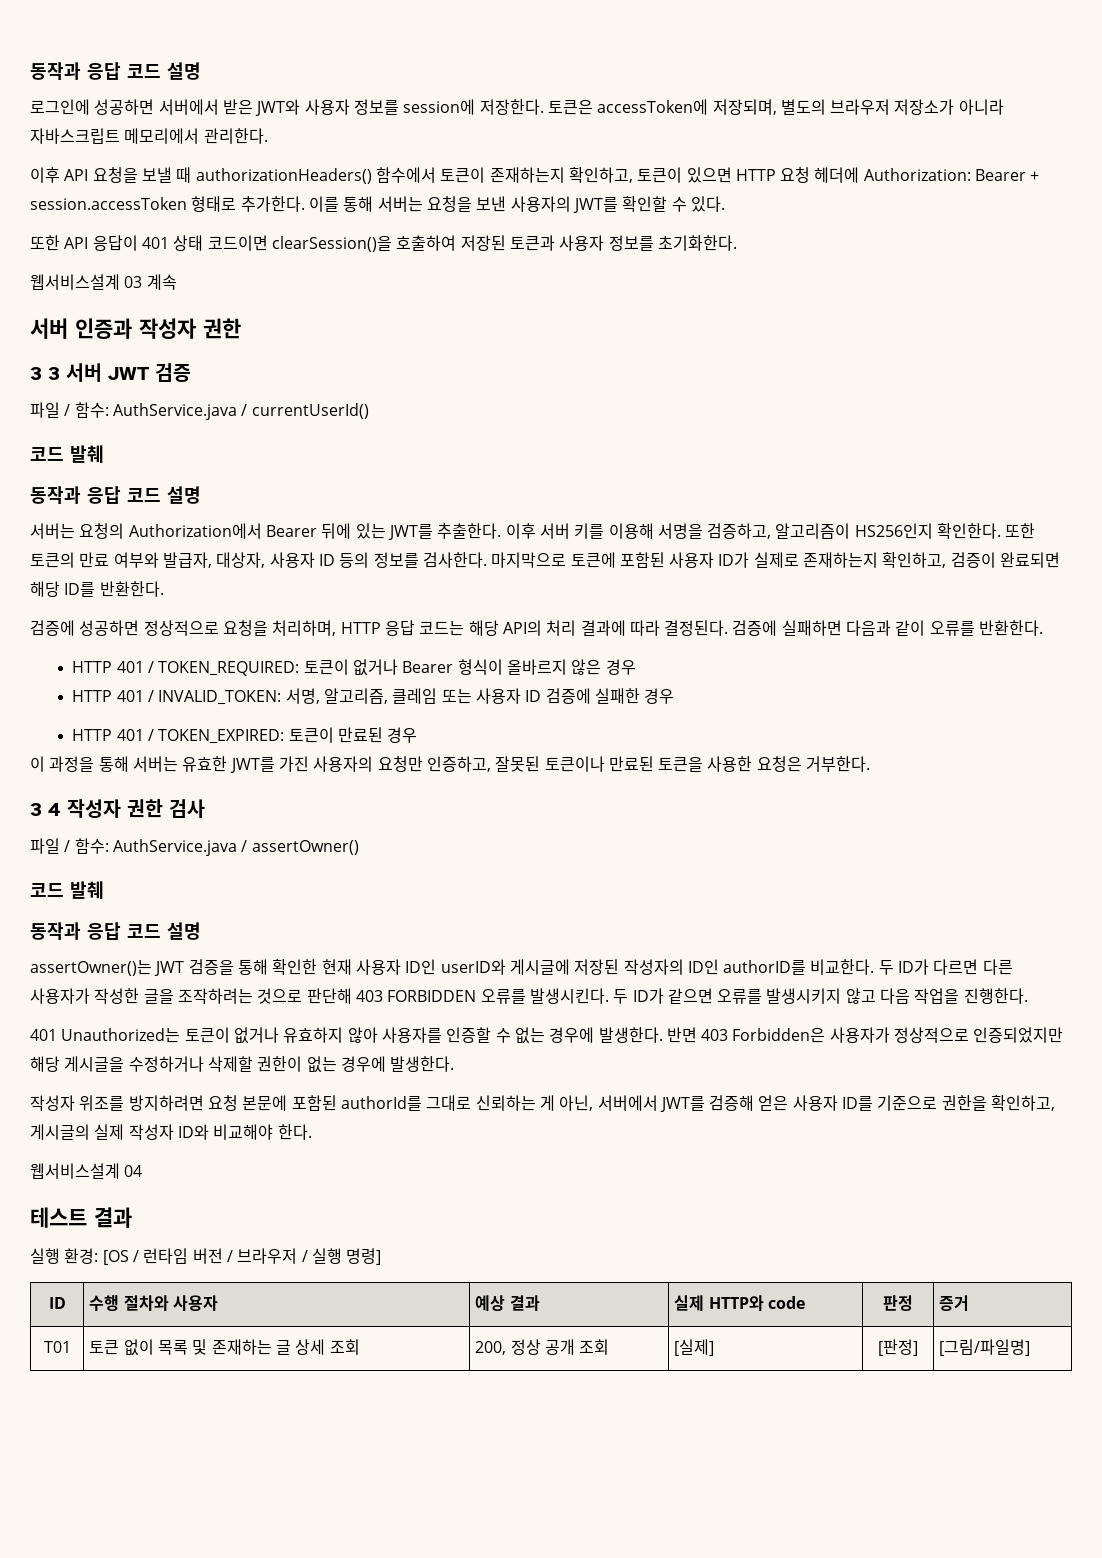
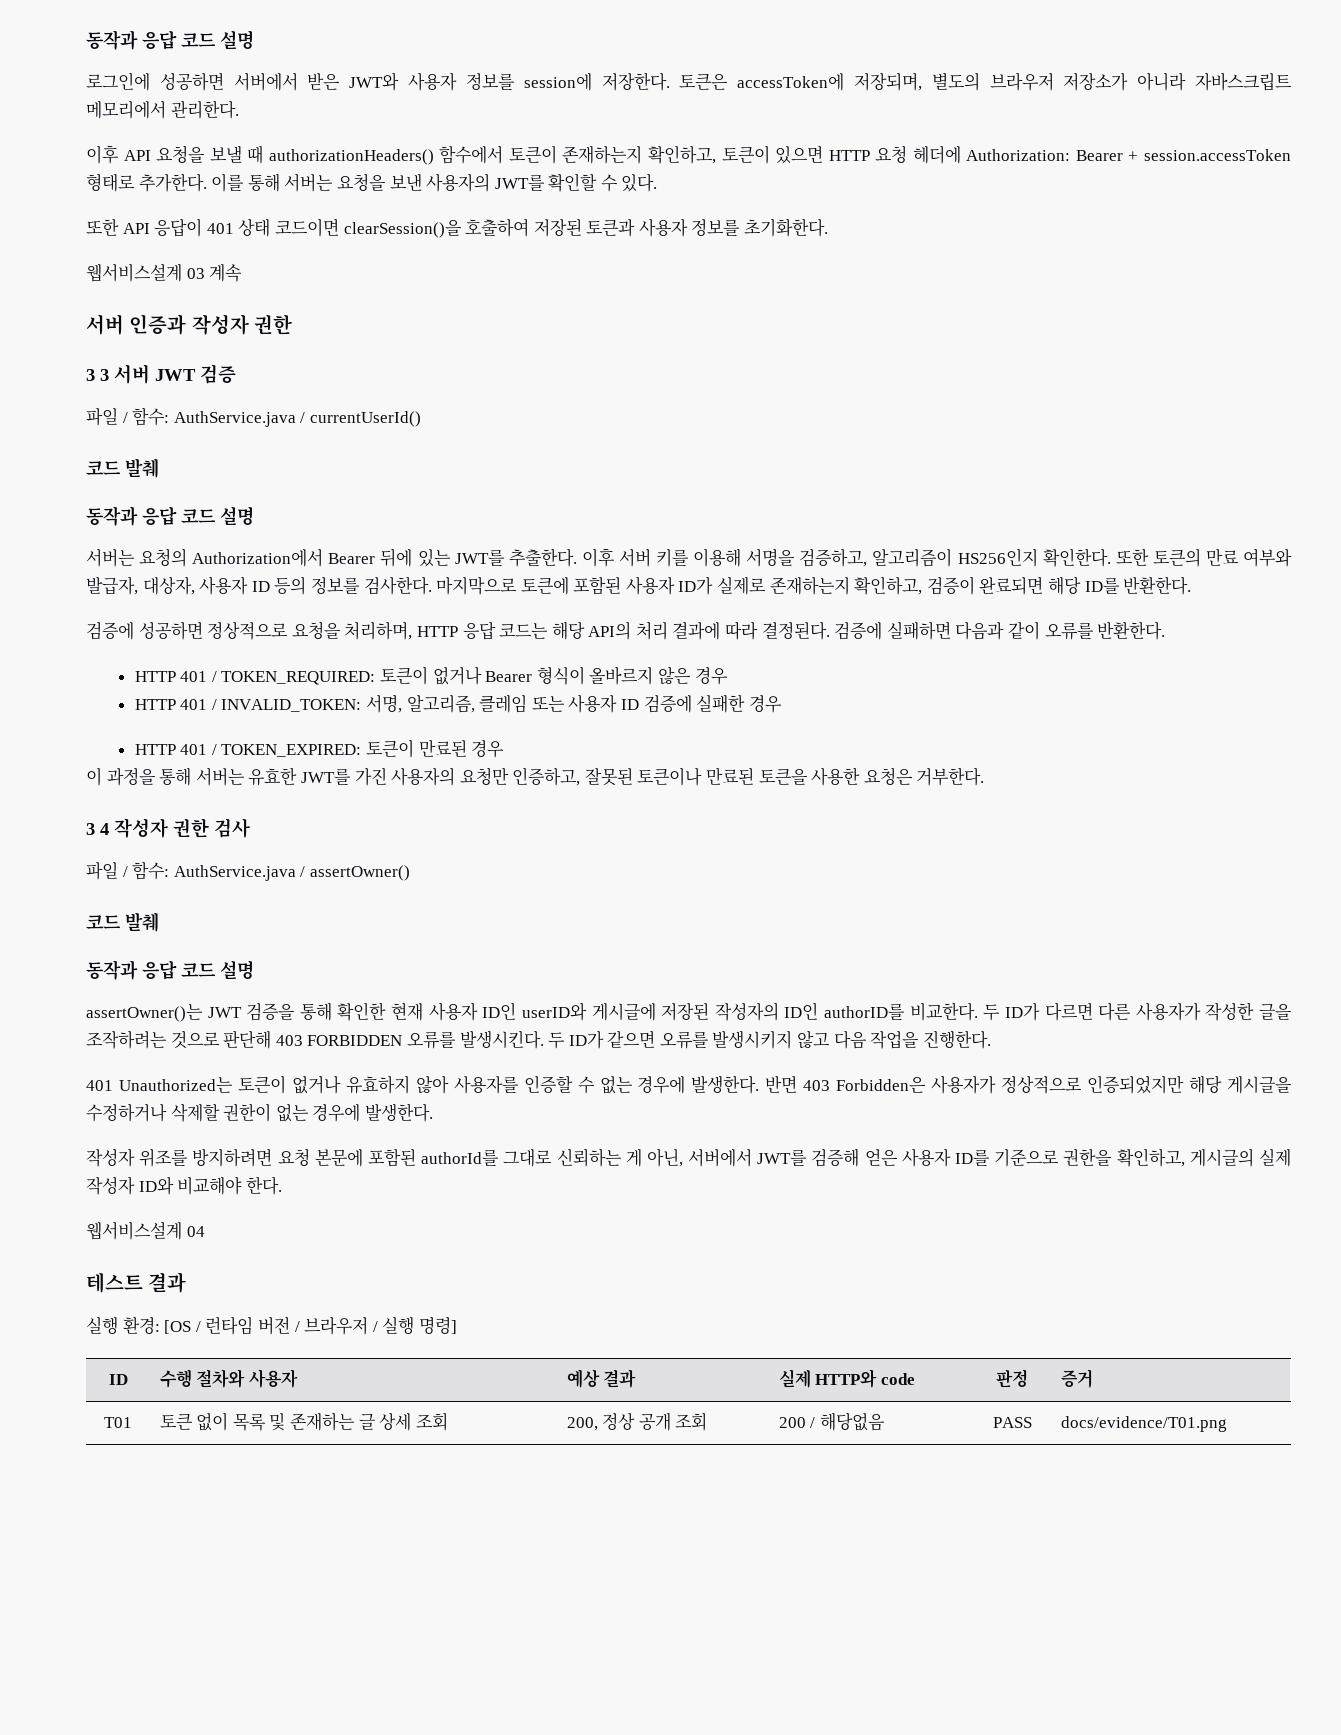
- T01 | 토큰 없이 목록 및 존재하는 글 상세 조회 | 200, 정상 공개 조회 | [실제] | [판정] | [그림/파일명]
+ T01 | 토큰 없이 목록 및 존재하는 글 상세 조회 | 200, 정상 공개 조회 | 200 / 해당없음 | PASS | docs/evidence/T01.png

